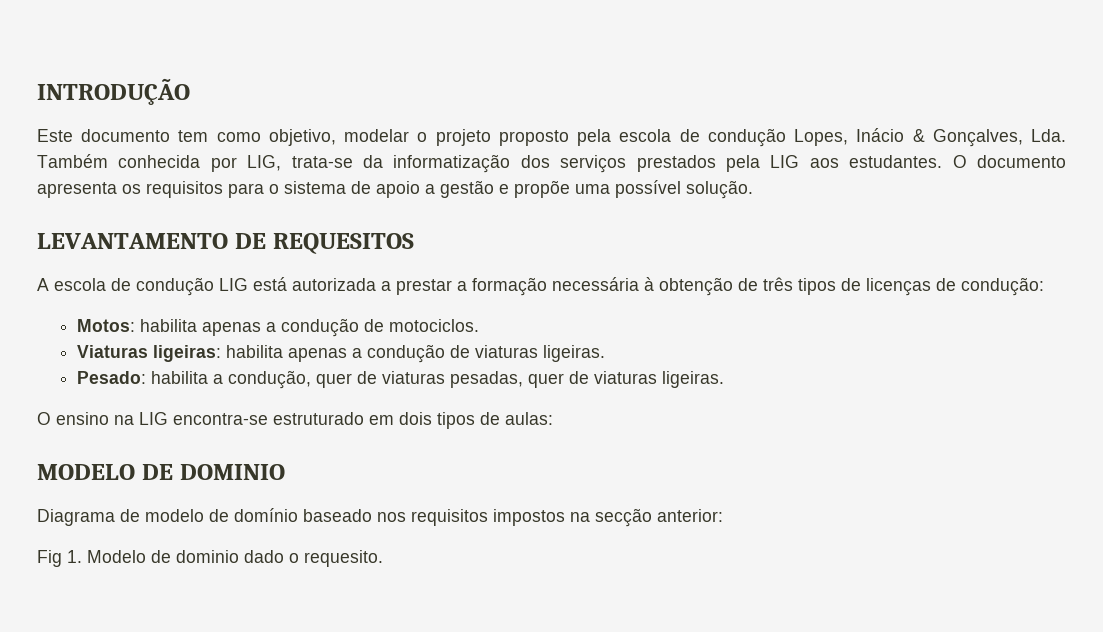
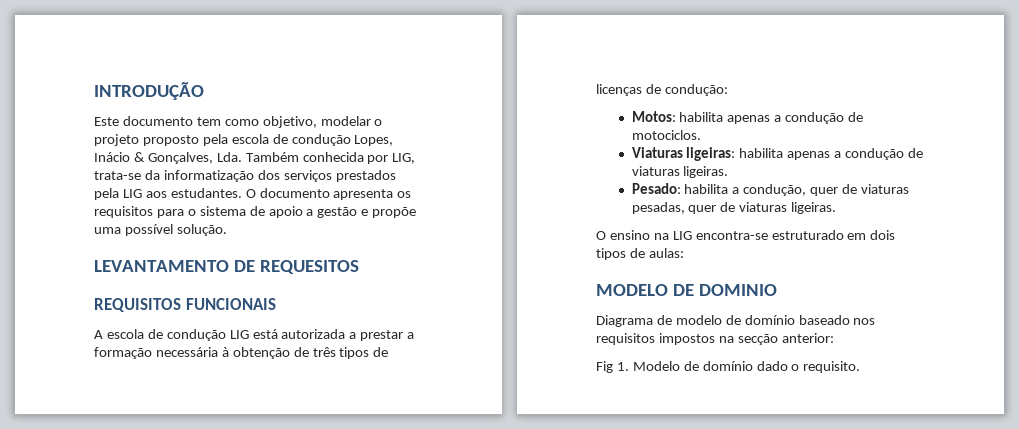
+ REQUISITOS FUNCIONAIS
- Fig 1. Modelo de dominio dado o requesito.
+ Fig 1. Modelo de domínio dado o requisito.

